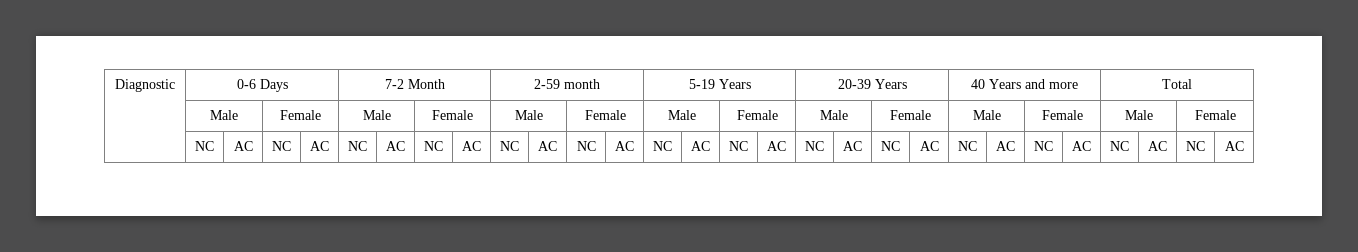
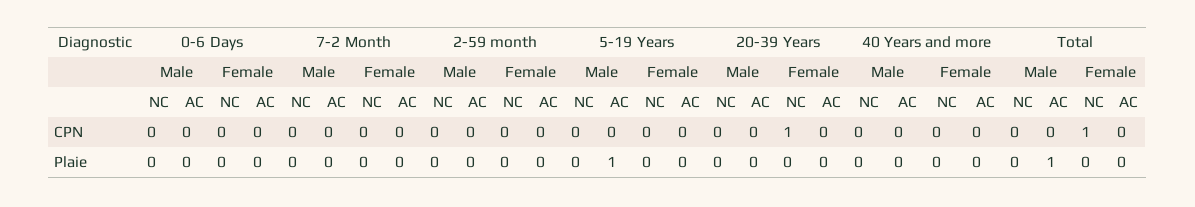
+ CPN | 0 | 0 | 0 | 0 | 0 | 0 | 0 | 0 | 0 | 0 | 0 | 0 | 0 | 0 | 0 | 0 | 0 | 0 | 1 | 0 | 0 | 0 | 0 | 0 | 0 | 0 | 1 | 0
+ Plaie | 0 | 0 | 0 | 0 | 0 | 0 | 0 | 0 | 0 | 0 | 0 | 0 | 0 | 1 | 0 | 0 | 0 | 0 | 0 | 0 | 0 | 0 | 0 | 0 | 0 | 1 | 0 | 0

